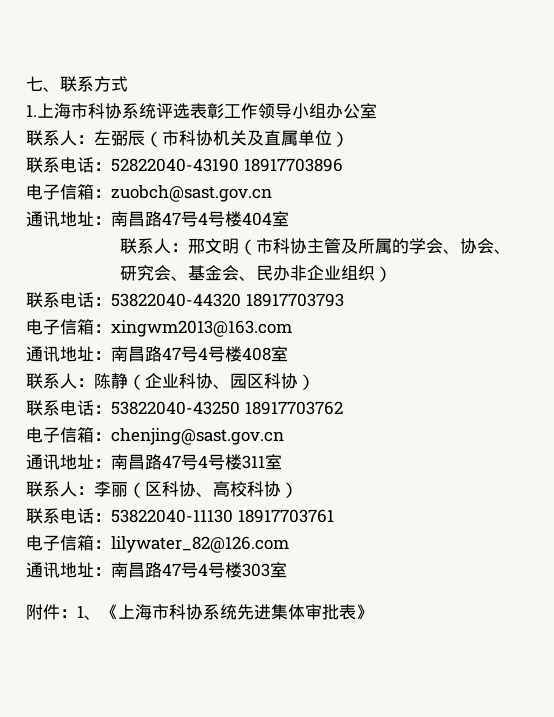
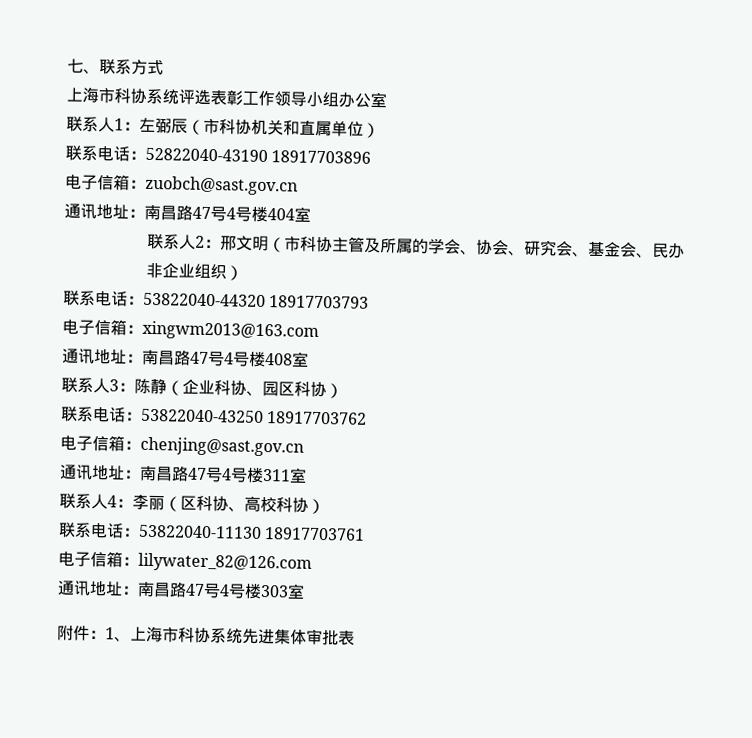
- 1.上海市科协系统评选表彰工作领导小组办公室
+ 上海市科协系统评选表彰工作领导小组办公室
- 联系人：左弼辰（市科协机关及直属单位）
+ 联系人1：左弼辰（市科协机关和直属单位）
- 联系人：邢文明（市科协主管及所属的学会、协会、研究会、基金会、民办非企业组织）
+ 联系人2：邢文明（市科协主管及所属的学会、协会、研究会、基金会、民办非企业组织）
- 联系人：陈静（企业科协、园区科协）
+ 联系人3：陈静（企业科协、园区科协）
- 联系人：李丽（区科协、高校科协）
+ 联系人4：李丽（区科协、高校科协）
- 附件：1、《上海市科协系统先进集体审批表》
+ 附件：1、上海市科协系统先进集体审批表

